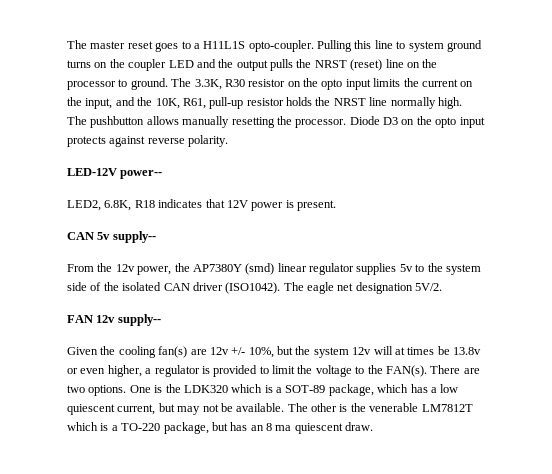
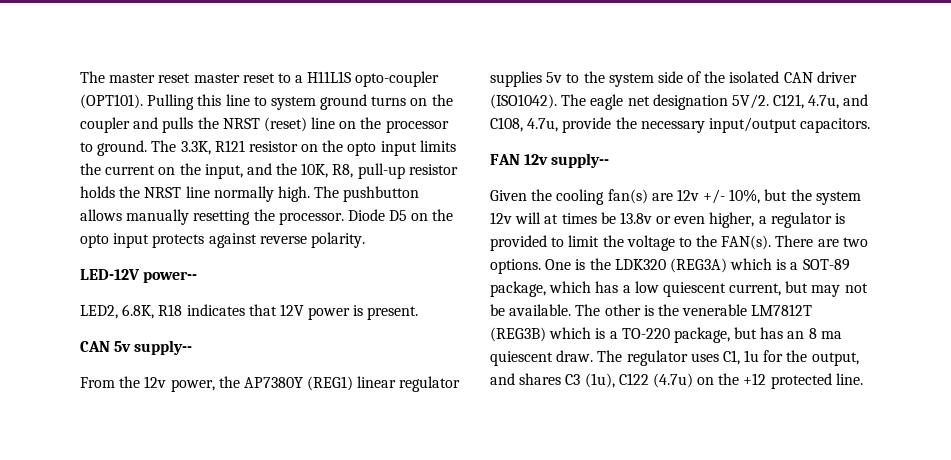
- The master reset goes to a H11L1S opto-coupler.
+ The master reset master reset to a H11L1S opto-coupler (OPT101).
- Pulling this line to system ground turns on the coupler LED and the output pulls the NRST (reset) line on the processor to ground.
+ Pulling this line to system ground turns on the coupler and pulls the NRST (reset) line on the processor to ground.
- The 3.3K, R30 resistor on the opto input limits the current on the input, and the 10K, R61, pull-up resistor holds the NRST line normally high.
+ The 3.3K, R121 resistor on the opto input limits the current on the input, and the 10K, R8, pull-up resistor holds the NRST line normally high.
- Diode D3 on the opto input protects against reverse polarity.
+ Diode D5 on the opto input protects against reverse polarity.
- From the 12v power, the AP7380Y (smd) linear regulator supplies 5v to the system side of the isolated CAN driver (ISO1042).
+ From the 12v power, the AP7380Y (REG1) linear regulator supplies 5v to the system side of the isolated CAN driver (ISO1042).
+ C121, 4.7u, and C108, 4.7u, provide the necessary input/output capacitors.
- One is the LDK320 which is a SOT-89 package, which has a low quiescent current, but may not be available.
+ One is the LDK320 (REG3A) which is a SOT-89 package, which has a low quiescent current, but may not be available.
- The other is the venerable LM7812T which is a TO-220 package, but has an 8 ma quiescent draw.
+ The other is the venerable LM7812T (REG3B) which is a TO-220 package, but has an 8 ma quiescent draw.
+ The regulator uses C1, 1u for the output, and shares C3 (1u), C122 (4.7u) on the +12 protected line.

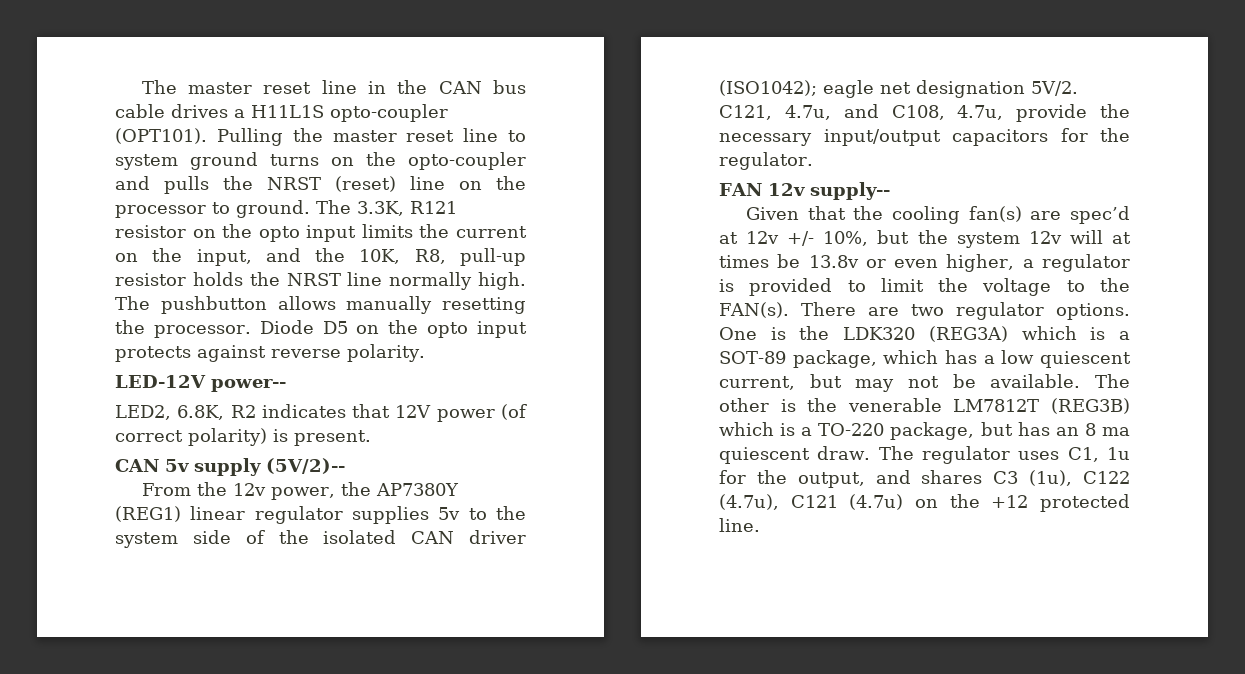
- The master reset master reset to a H11L1S opto-coupler (OPT101).
+ The master reset line in the CAN bus cable drives a H11L1S opto-coupler (OPT101).
- Pulling this line to system ground turns on the coupler and pulls the NRST (reset) line on the processor to ground.
+ Pulling the master reset line to system ground turns on the opto-coupler and pulls the NRST (reset) line on the processor to ground.
- LED2, 6.8K, R18 indicates that 12V power is present.
+ LED2, 6.8K, R2 indicates that 12V power (of correct polarity) is present.
- CAN 5v supply--
+ CAN 5v supply (5V/2)--
- From the 12v power, the AP7380Y (REG1) linear regulator supplies 5v to the system side of the isolated CAN driver (ISO1042). The eagle net designation 5V/2.
+ From the 12v power, the AP7380Y (REG1) linear regulator supplies 5v to the system side of the isolated CAN driver (ISO1042); eagle net designation 5V/2.
- C121, 4.7u, and C108, 4.7u, provide the necessary input/output capacitors.
+ C121, 4.7u, and C108, 4.7u, provide the necessary input/output capacitors for the regulator.
- Given the cooling fan(s) are 12v +/- 10%, but the system 12v will at times be 13.8v or even higher, a regulator is provided to limit the voltage to the FAN(s).
+ Given that the cooling fan(s) are spec’d at 12v +/- 10%, but the system 12v will at times be 13.8v or even higher, a regulator is provided to limit the voltage to the FAN(s).
- There are two options.
+ There are two regulator options.
- The regulator uses C1, 1u for the output, and shares C3 (1u), C122 (4.7u) on the +12 protected line.
+ The regulator uses C1, 1u for the output, and shares C3 (1u), C122 (4.7u), C121 (4.7u) on the +12 protected line.

